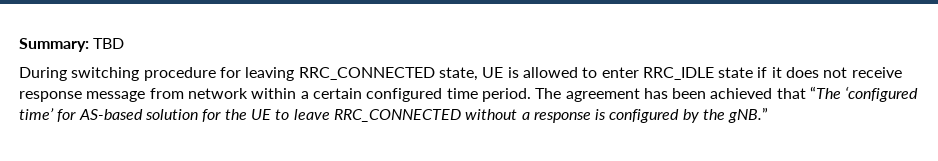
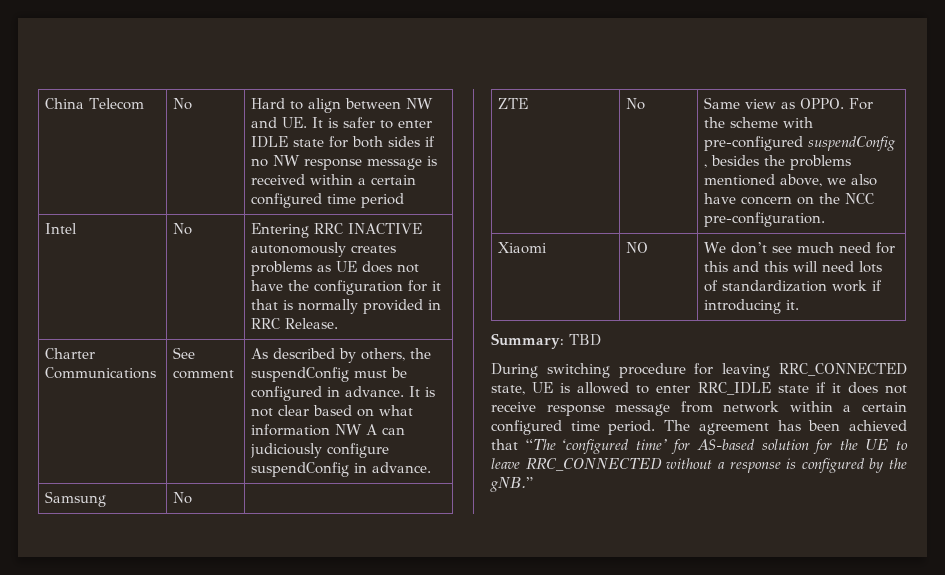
+ China Telecom | No | Hard to align between NW and UE. It is safer to enter IDLE state for both sides if no NW response message is received within a certain configured time period
+ Intel | No | Entering RRC INACTIVE autonomously creates problems as UE does not have the configuration for it that is normally provided in RRC Release.
+ Charter Communications | See comment | As described by others, the suspendConfig must be configured in advance. It is not clear based on what information NW A can judiciously configure suspendConfig in advance.
+ Samsung | No |
+ ZTE | No | Same view as OPPO. For the scheme with pre-configured suspendConfig , besides the problems mentioned above, we also have concern on the NCC pre-configuration.
+ Xiaomi | NO | We don’t see much need for this and this will need lots of standardization work if introducing it.

